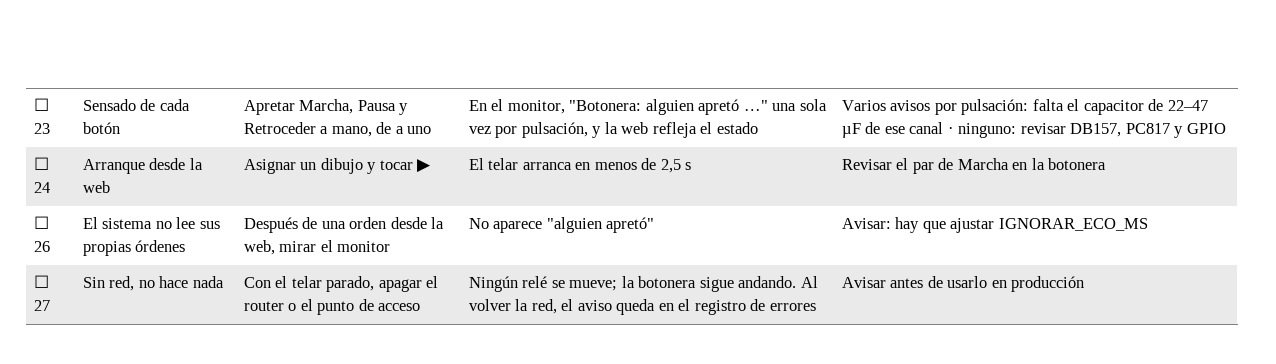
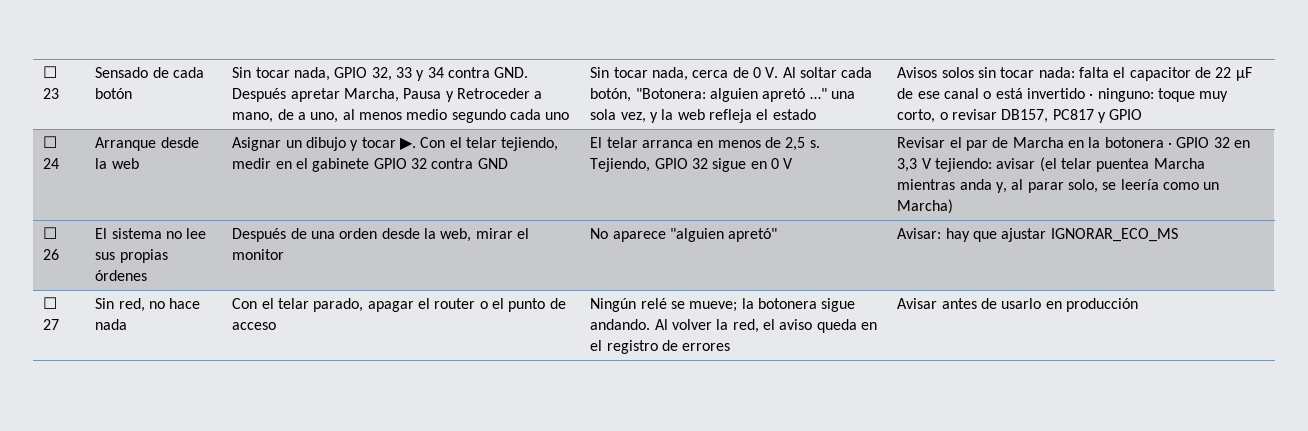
- Apretar Marcha, Pausa y Retroceder a mano, de a uno | En el monitor, "Botonera: alguien apretó …" una sola vez por pulsación, y la web refleja el estado
+ Sin tocar nada, GPIO 32, 33 y 34 contra GND. Después apretar Marcha, Pausa y Retroceder a mano, de a uno, al menos medio segundo cada uno | Sin tocar nada, cerca de 0 V. Al soltar cada botón, "Botonera: alguien apretó …" una sola vez, y la web refleja el estado
- Varios avisos por pulsación: falta el capacitor de 22–47 µF de ese canal · ninguno: revisar DB157, PC817 y GPIO
+ Avisos solos sin tocar nada: falta el capacitor de 22 µF de ese canal o está invertido · ninguno: toque muy corto, o revisar DB157, PC817 y GPIO
- Asignar un dibujo y tocar ▶
+ Asignar un dibujo y tocar ▶. Con el telar tejiendo, medir en el gabinete GPIO 32 contra GND
- El telar arranca en menos de 2,5 s
+ El telar arranca en menos de 2,5 s. Tejiendo, GPIO 32 sigue en 0 V
- Revisar el par de Marcha en la botonera
+ Revisar el par de Marcha en la botonera · GPIO 32 en 3,3 V tejiendo: avisar (el telar puentea Marcha mientras anda y, al parar solo, se leería como un Marcha)

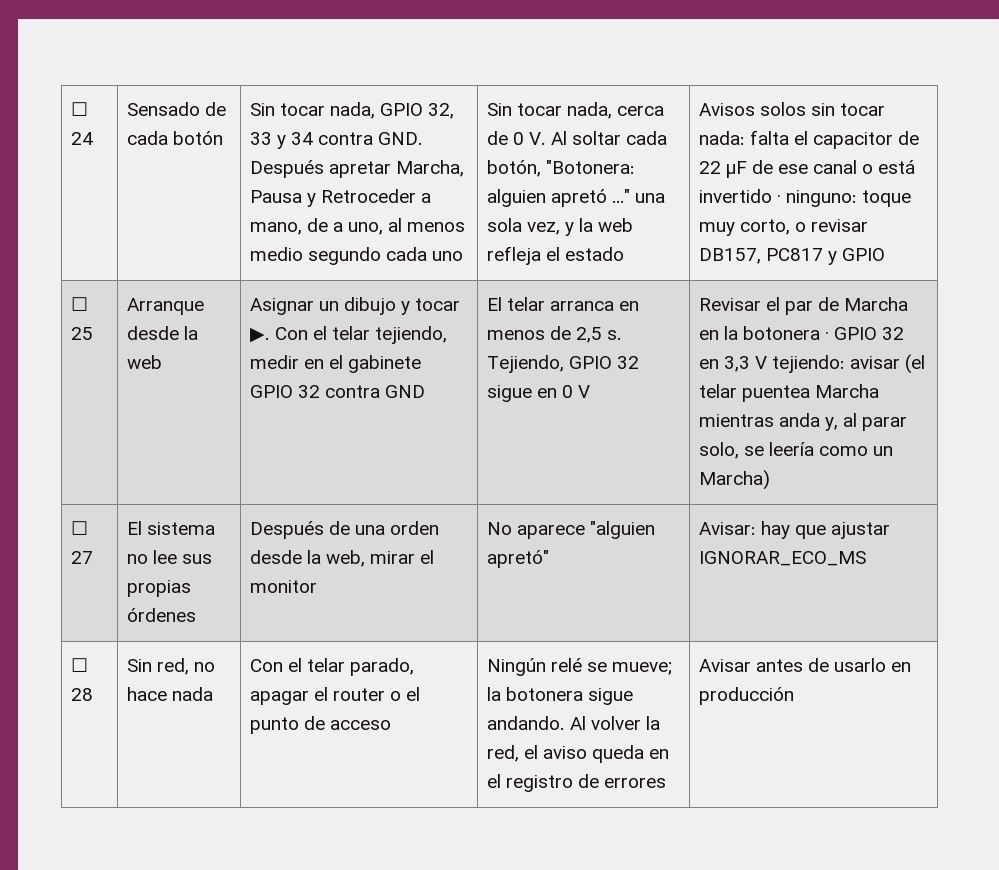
- ☐ 23
+ ☐ 24
- ☐ 24
+ ☐ 25
- ☐ 26 | El sistema no lee sus propias órdenes | Después de una orden desde la web, mirar el monitor | No aparece "alguien apretó" | Avisar: hay que ajustar IGNORAR_ECO_MS
+ ☐ 27 | El sistema no lee sus propias órdenes | Después de una orden desde la web, mirar el monitor | No aparece "alguien apretó" | Avisar: hay que ajustar IGNORAR_ECO_MS
- ☐ 27
+ ☐ 28

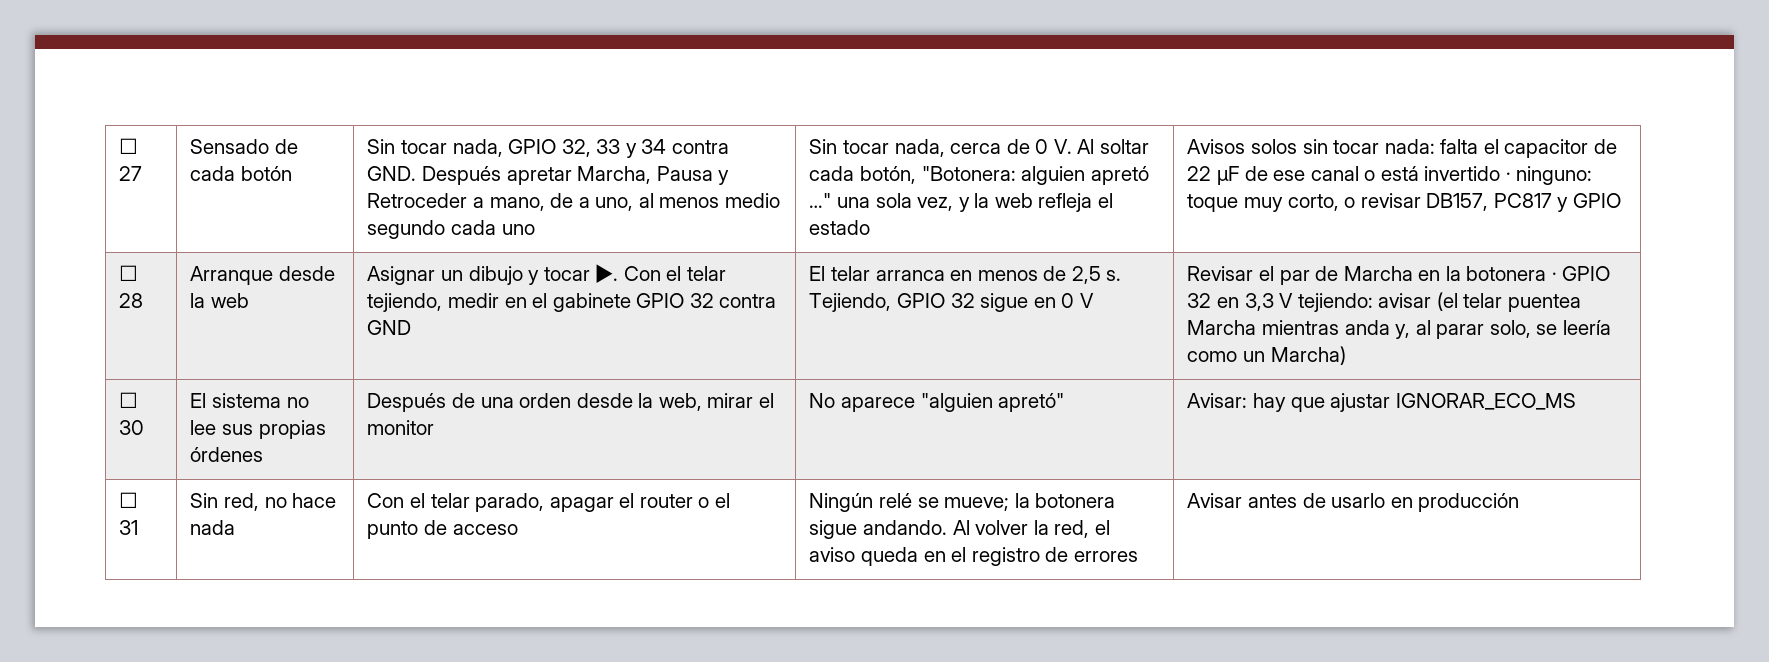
- ☐ 24
+ ☐ 27
- ☐ 25
+ ☐ 28
- ☐ 27 | El sistema no lee sus propias órdenes | Después de una orden desde la web, mirar el monitor | No aparece "alguien apretó" | Avisar: hay que ajustar IGNORAR_ECO_MS
+ ☐ 30 | El sistema no lee sus propias órdenes | Después de una orden desde la web, mirar el monitor | No aparece "alguien apretó" | Avisar: hay que ajustar IGNORAR_ECO_MS
- ☐ 28
+ ☐ 31

